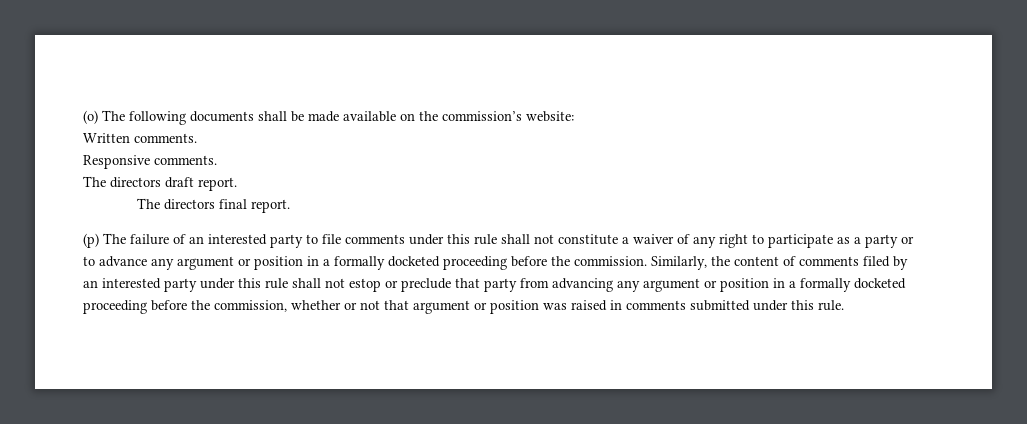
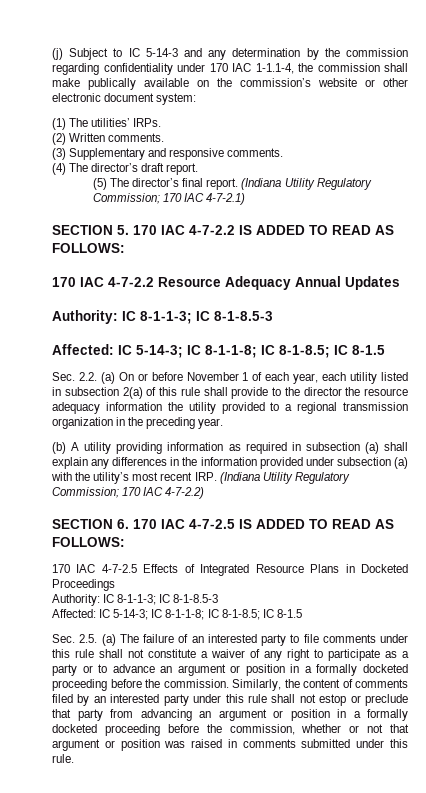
- (o) The following documents shall be made available on the commission’s website:
- Written comments.
- Responsive comments.
- The directors draft report.
+ (j) Subject to IC 5-14-3 and any determination by the commission regarding confidentiality under 170 IAC 1-1.1-4, the commission shall make publically available on the commission’s website or other electronic document system:
+ (1) The utilities’ IRPs.
+ (2) Written comments.
+ (3) Supplementary and responsive comments.
+ (4) The director’s draft report.
- The directors final report.
- (p) The failure of an interested party to file comments under this rule shall not constitute a waiver of any right to participate as a party or to advance any argument or position in a formally docketed proceeding before the commission.
+ (5) The director’s final report. (Indiana Utility Regulatory Commission; 170 IAC 4-7-2.1)
+ SECTION 5. 170 IAC 4-7-2.2 IS ADDED TO READ AS FOLLOWS:
+ 170 IAC 4-7-2.2 Resource Adequacy Annual Updates
+ Authority: IC 8-1-1-3; IC 8-1-8.5-3
+ Affected: IC 5-14-3; IC 8-1-1-8; IC 8-1-8.5; IC 8-1.5
+ Sec. 2.2. (a) On or before November 1 of each year, each utility listed in subsection 2(a) of this rule shall provide to the director the resource adequacy information the utility provided to a regional transmission organization in the preceding year.
+ (b) A utility providing information as required in subsection (a) shall explain any differences in the information provided under subsection (a) with the utility’s most recent IRP. (Indiana Utility Regulatory Commission; 170 IAC 4-7-2.2)
+ SECTION 6. 170 IAC 4-7-2.5 IS ADDED TO READ AS FOLLOWS:
+ 170 IAC 4-7-2.5 Effects of Integrated Resource Plans in Docketed Proceedings
+ Authority: IC 8-1-1-3; IC 8-1-8.5-3
+ Affected: IC 5-14-3; IC 8-1-1-8; IC 8-1-8.5; IC 8-1.5
+ Sec. 2.5. (a) The failure of an interested party to file comments under this rule shall not constitute a waiver of any right to participate as a party or to advance an argument or position in a formally docketed proceeding before the commission.
- Similarly, the content of comments filed by an interested party under this rule shall not estop or preclude that party from advancing any argument or position in a formally docketed proceeding before the commission, whether or not that argument or position was raised in comments submitted under this rule.
+ Similarly, the content of comments filed by an interested party under this rule shall not estop or preclude that party from advancing an argument or position in a formally docketed proceeding before the commission, whether or not that argument or position was raised in comments submitted under this rule.

